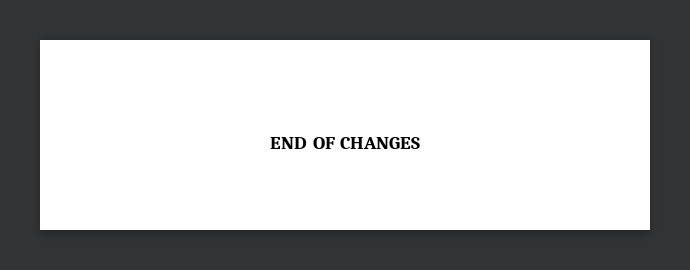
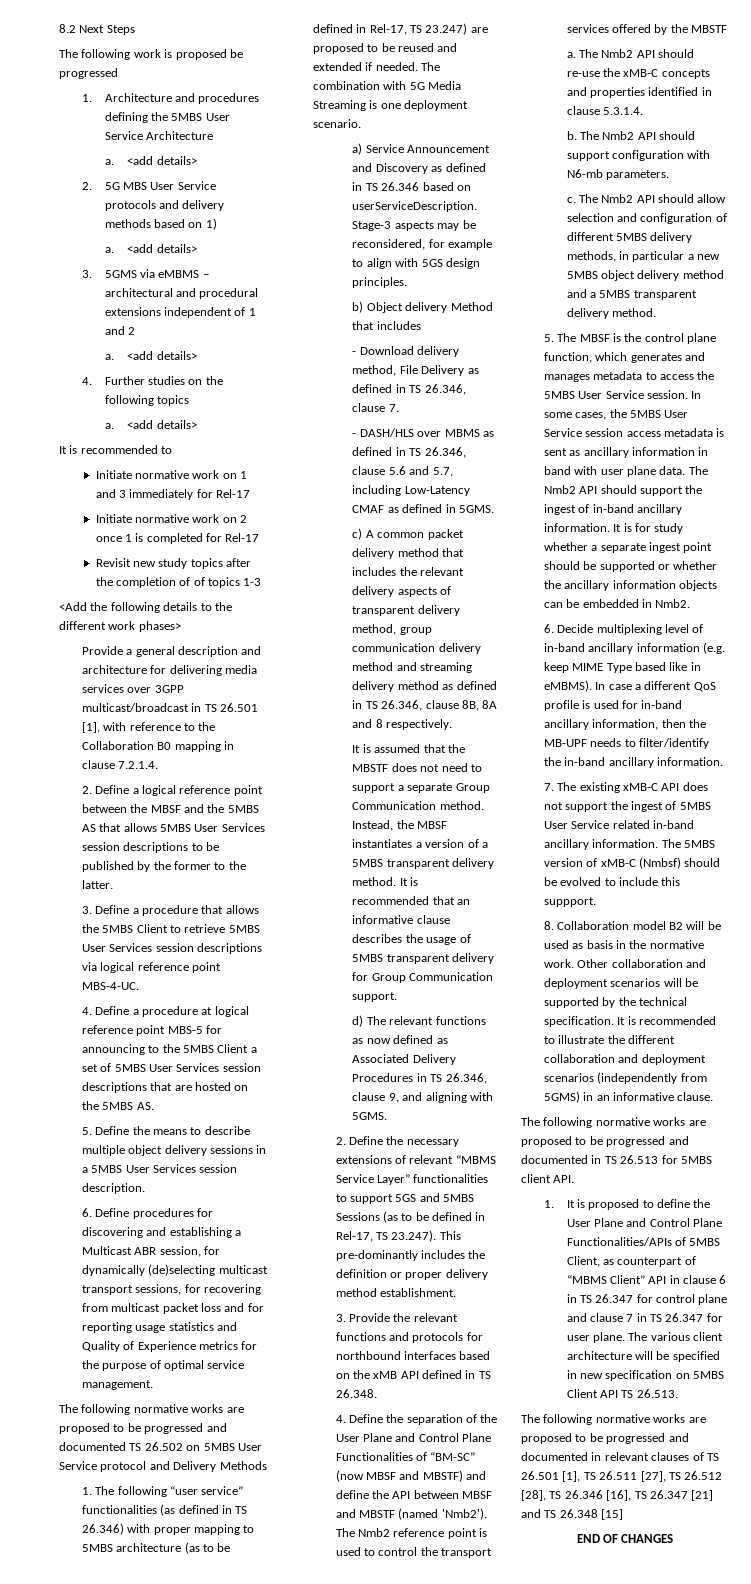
+ 8.2 Next Steps
+ The following work is proposed be progressed
+ 1. Architecture and procedures defining the 5MBS User Service Architecture
+ a. <add details>
+ 2. 5G MBS User Service protocols and delivery methods based on 1)
+ a. <add details>
+ 3. 5GMS via eMBMS – architectural and procedural extensions independent of 1 and 2
+ a. <add details>
+ 4. Further studies on the following topics
+ a. <add details>
+ It is recommended to
+ Initiate normative work on 1 and 3 immediately for Rel-17
+ Initiate normative work on 2 once 1 is completed for Rel-17
+ Revisit new study topics after the completion of of topics 1-3
+ <Add the following details to the different work phases>
+ Provide a general description and architecture for delivering media services over 3GPP multicast/broadcast in TS 26.501 [1], with reference to the Collaboration B0 mapping in clause 7.2.1.4.
+ 2. Define a logical reference point between the MBSF and the 5MBS AS that allows 5MBS User Services session descriptions to be published by the former to the latter.
+ 3. Define a procedure that allows the 5MBS Client to retrieve 5MBS User Services session descriptions via logical reference point MBS-4-UC.
+ 4. Define a procedure at logical reference point MBS-5 for announcing to the 5MBS Client a set of 5MBS User Services session descriptions that are hosted on the 5MBS AS.
+ 5. Define the means to describe multiple object delivery sessions in a 5MBS User Services session description.
+ 6. Define procedures for discovering and establishing a Multicast ABR session, for dynamically (de)selecting multicast transport sessions, for recovering from multicast packet loss and for reporting usage statistics and Quality of Experience metrics for the purpose of optimal service management.
+ The following normative works are proposed to be progressed and documented TS 26.502 on 5MBS User Service protocol and Delivery Methods
+ 1. The following “user service” functionalities (as defined in TS 26.346) with proper mapping to 5MBS architecture (as to be defined in Rel-17, TS 23.247) are proposed to be reused and extended if needed. The combination with 5G Media Streaming is one deployment scenario.
+ a) Service Announcement and Discovery as defined in TS 26.346 based on userServiceDescription. Stage-3 aspects may be reconsidered, for example to align with 5GS design principles.
+ b) Object delivery Method that includes
+ - Download delivery method, File Delivery as defined in TS 26.346, clause 7.
+ - DASH/HLS over MBMS as defined in TS 26.346, clause 5.6 and 5.7, including Low-Latency CMAF as defined in 5GMS.
+ c) A common packet delivery method that includes the relevant delivery aspects of transparent delivery method, group communication delivery method and streaming delivery method as defined in TS 26.346, clause 8B, 8A and 8 respectively.
+ It is assumed that the MBSTF does not need to support a separate Group Communication method. Instead, the MBSF instantiates a version of a 5MBS transparent delivery method. It is recommended that an informative clause describes the usage of 5MBS transparent delivery for Group Communication support.
+ d) The relevant functions as now defined as Associated Delivery Procedures in TS 26.346, clause 9, and aligning with 5GMS.
+ 2. Define the necessary extensions of relevant “MBMS Service Layer” functionalities to support 5GS and 5MBS Sessions (as to be defined in Rel-17, TS 23.247). This pre-dominantly includes the definition or proper delivery method establishment.
+ 3. Provide the relevant functions and protocols for northbound interfaces based on the xMB API defined in TS 26.348.
+ 4. Define the separation of the User Plane and Control Plane Functionalities of “BM-SC” (now MBSF and MBSTF) and define the API between MBSF and MBSTF (named 'Nmb2'). The Nmb2 reference point is used to control the transport services offered by the MBSTF
+ a. The Nmb2 API should re-use the xMB-C concepts and properties identified in clause 5.3.1.4.
+ b. The Nmb2 API should support configuration with N6-mb parameters.
+ c. The Nmb2 API should allow selection and configuration of different 5MBS delivery methods, in particular a new 5MBS object delivery method and a 5MBS transparent delivery method.
+ 5. The MBSF is the control plane function, which generates and manages metadata to access the 5MBS User Service session. In some cases, the 5MBS User Service session access metadata is sent as ancillary information in band with user plane data. The Nmb2 API should support the ingest of in-band ancillary information. It is for study whether a separate ingest point should be supported or whether the ancillary information objects can be embedded in Nmb2.
+ 6. Decide multiplexing level of in-band ancillary information (e.g. keep MIME Type based like in eMBMS). In case a different QoS profile is used for in-band ancillary information, then the MB-UPF needs to filter/identify the in-band ancillary information.
+ 7. The existing xMB-C API does not support the ingest of 5MBS User Service related in-band ancillary information. The 5MBS version of xMB-C (Nmbsf) should be evolved to include this suppport.
+ 8. Collaboration model B2 will be used as basis in the normative work. Other collaboration and deployment scenarios will be supported by the technical specification. It is recommended to illustrate the different collaboration and deployment scenarios (independently from 5GMS) in an informative clause.
+ The following normative works are proposed to be progressed and documented in TS 26.513 for 5MBS client API.
+ 1. It is proposed to define the User Plane and Control Plane Functionalities/APIs of 5MBS Client, as counterpart of “MBMS Client” API in clause 6 in TS 26.347 for control plane and clause 7 in TS 26.347 for user plane. The various client architecture will be specified in new specification on 5MBS Client API TS 26.513.
+ The following normative works are proposed to be progressed and documented in relevant clauses of TS 26.501 [1], TS 26.511 [27], TS 26.512 [28], TS 26.346 [16], TS 26.347 [21] and TS 26.348 [15]

